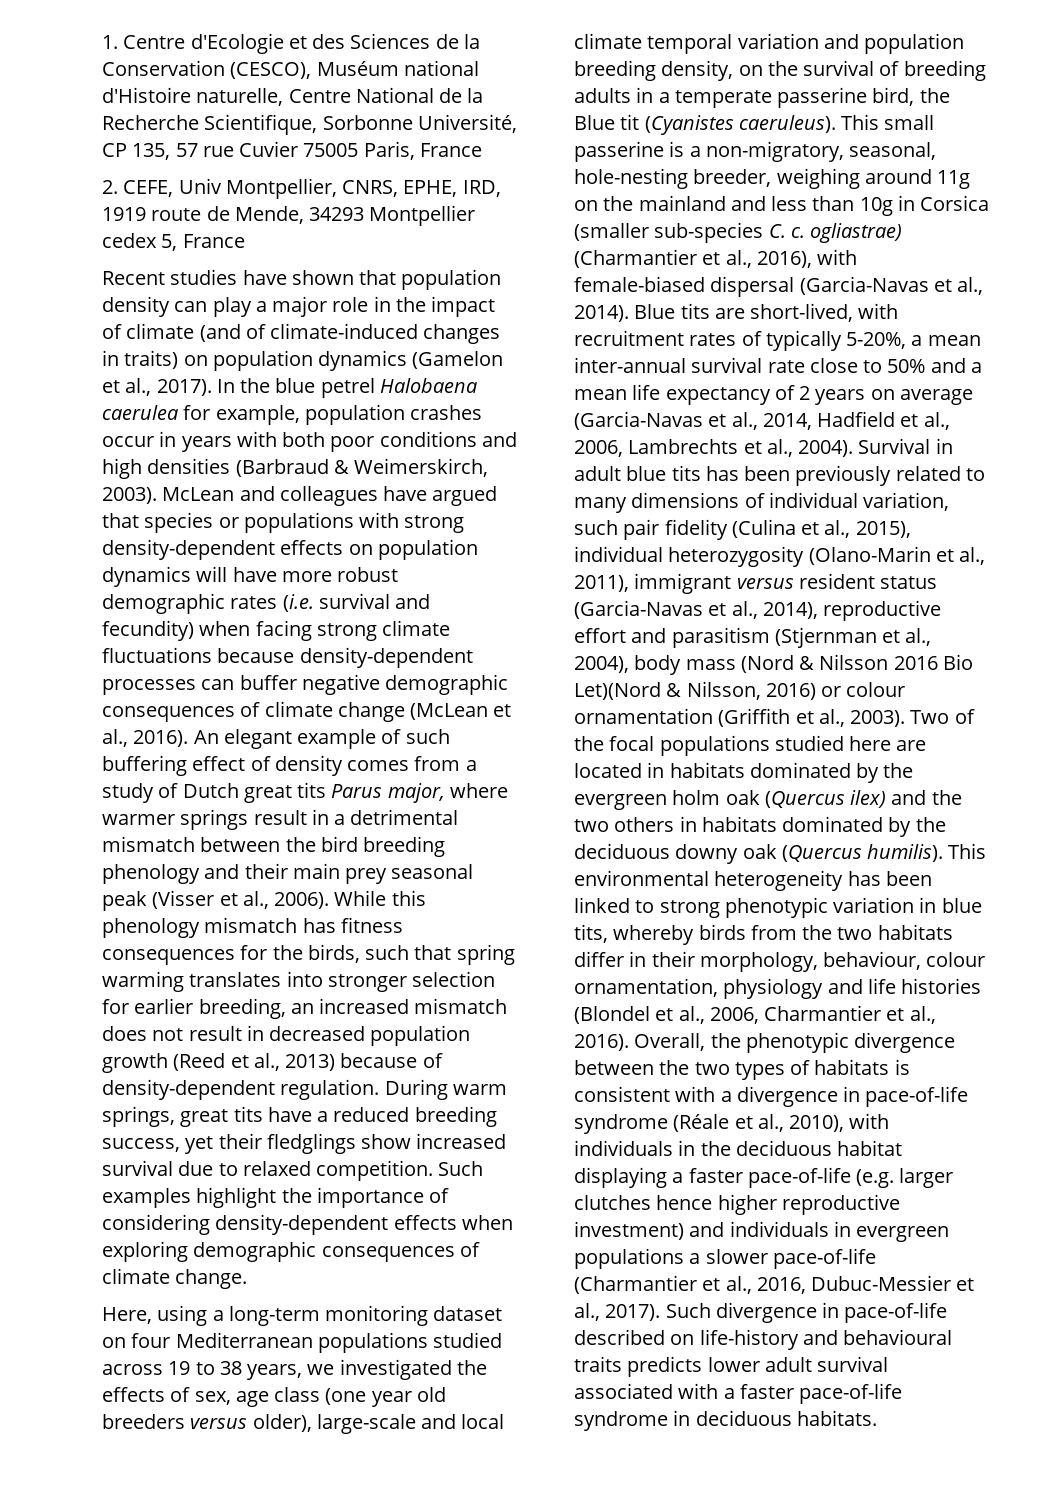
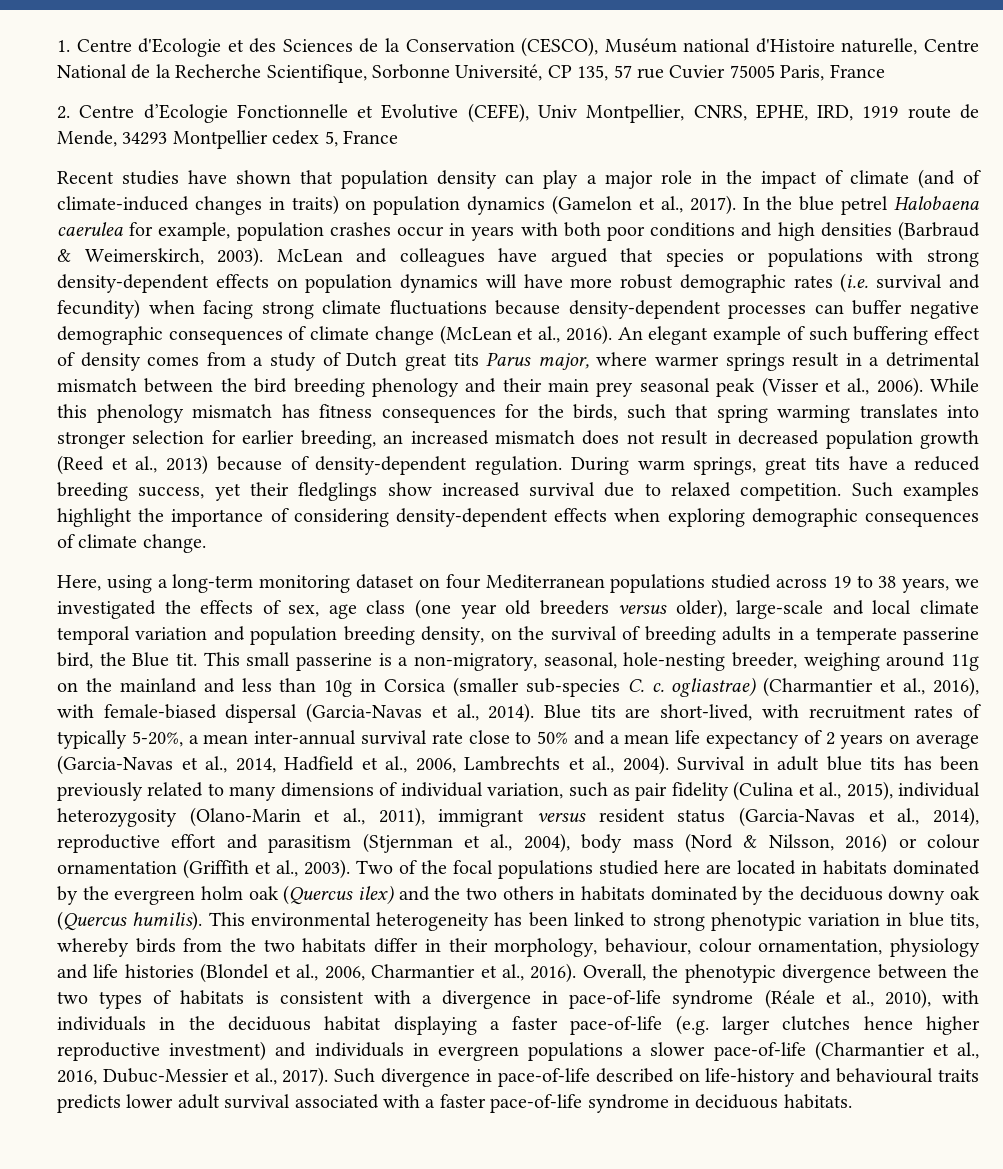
- 2. CEFE, Univ Montpellier, CNRS, EPHE, IRD, 1919 route de Mende, 34293 Montpellier cedex 5, France
+ 2. Centre d’Ecologie Fonctionnelle et Evolutive (CEFE), Univ Montpellier, CNRS, EPHE, IRD, 1919 route de Mende, 34293 Montpellier cedex 5, France
- Here, using a long-term monitoring dataset on four Mediterranean populations studied across 19 to 38 years, we investigated the effects of sex, age class (one year old breeders versus older), large-scale and local climate temporal variation and population breeding density, on the survival of breeding adults in a temperate passerine bird, the Blue tit (Cyanistes caeruleus).
+ Here, using a long-term monitoring dataset on four Mediterranean populations studied across 19 to 38 years, we investigated the effects of sex, age class (one year old breeders versus older), large-scale and local climate temporal variation and population breeding density, on the survival of breeding adults in a temperate passerine bird, the Blue tit.
- Survival in adult blue tits has been previously related to many dimensions of individual variation, such pair fidelity (Culina et al., 2015), individual heterozygosity (Olano-Marin et al., 2011), immigrant versus resident status (Garcia-Navas et al., 2014), reproductive effort and parasitism (Stjernman et al., 2004), body mass (Nord & Nilsson 2016 Bio Let)(Nord & Nilsson, 2016) or colour ornamentation (Griffith et al., 2003).
+ Survival in adult blue tits has been previously related to many dimensions of individual variation, such as pair fidelity (Culina et al., 2015), individual heterozygosity (Olano-Marin et al., 2011), immigrant versus resident status (Garcia-Navas et al., 2014), reproductive effort and parasitism (Stjernman et al., 2004), body mass (Nord & Nilsson, 2016) or colour ornamentation (Griffith et al., 2003).

